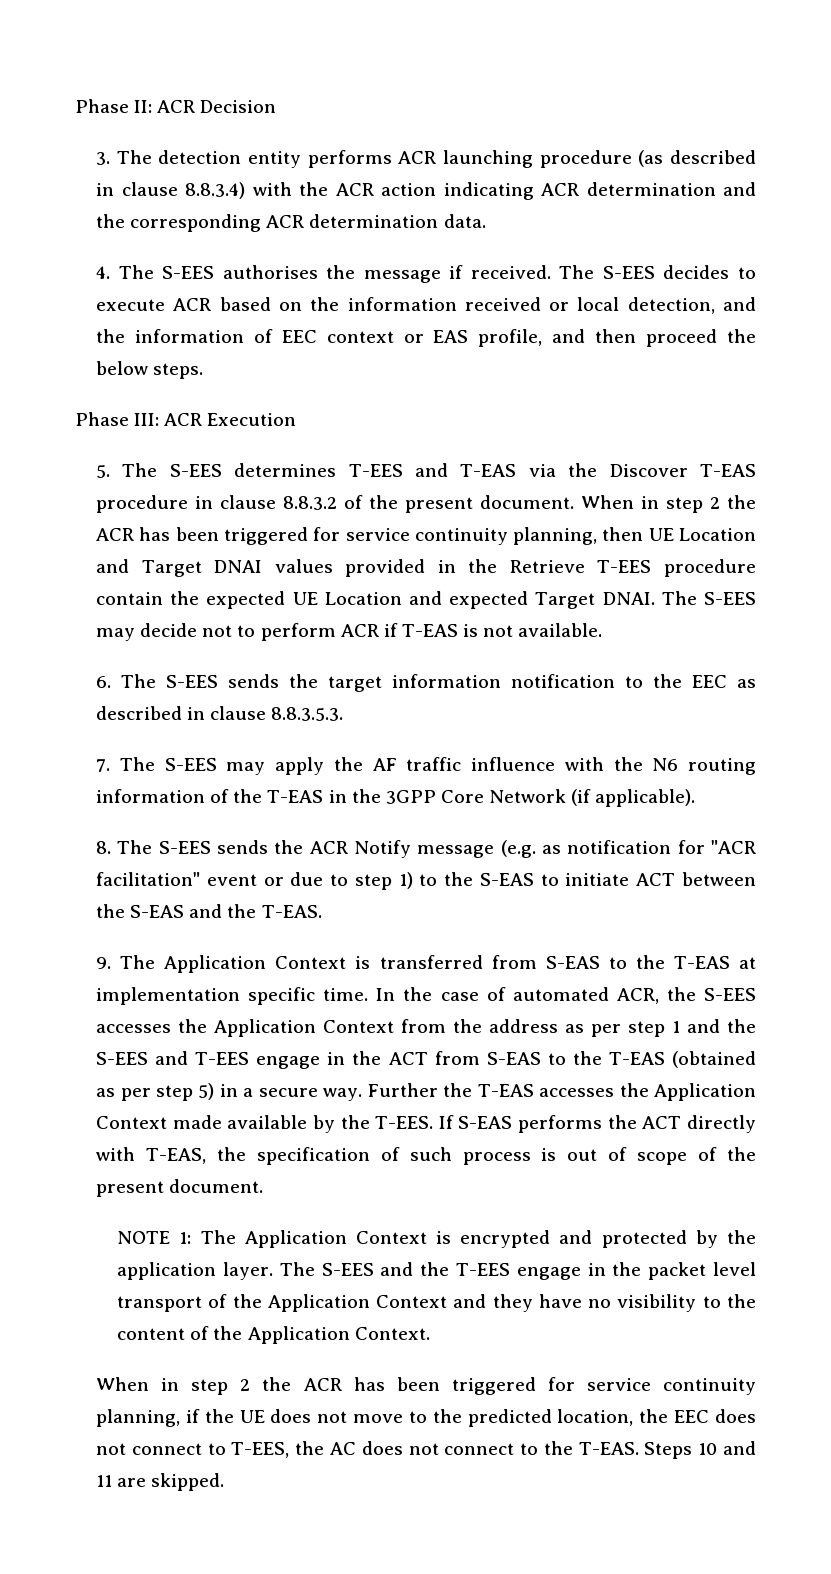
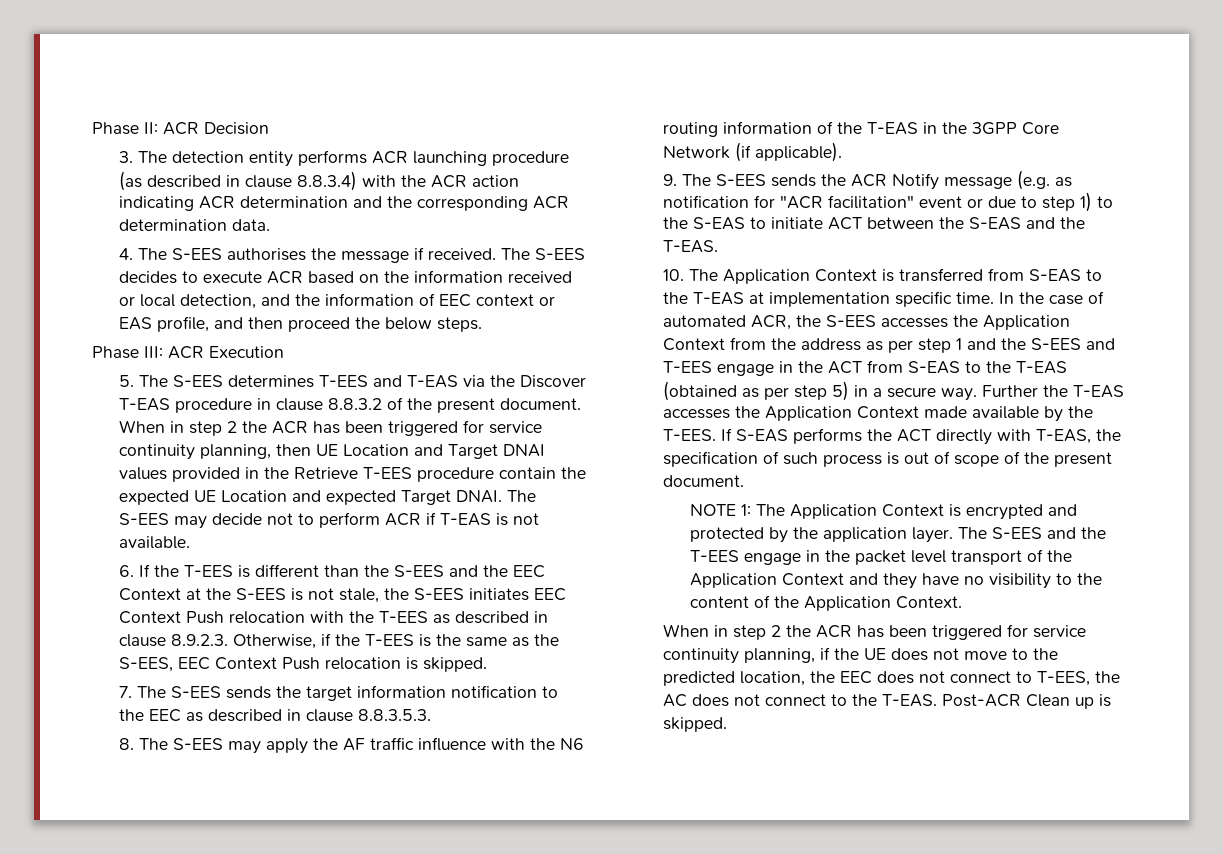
- 6. The S-EES sends the target information notification to the EEC as described in clause 8.8.3.5.3.
+ 6. If the T-EES is different than the S-EES and the EEC Context at the S-EES is not stale, the S-EES initiates EEC Context Push relocation with the T-EES as described in clause 8.9.2.3. Otherwise, if the T-EES is the same as the S-EES, EEC Context Push relocation is skipped.
+ 7. The S-EES sends the target information notification to the EEC as described in clause 8.8.3.5.3.
- 7. The S-EES may apply the AF traffic influence with the N6 routing information of the T-EAS in the 3GPP Core Network (if applicable).
+ 8. The S-EES may apply the AF traffic influence with the N6 routing information of the T-EAS in the 3GPP Core Network (if applicable).
- 8. The S-EES sends the ACR Notify message (e.g. as notification for "ACR facilitation" event or due to step 1) to the S-EAS to initiate ACT between the S-EAS and the T-EAS.
+ 9. The S-EES sends the ACR Notify message (e.g. as notification for "ACR facilitation" event or due to step 1) to the S-EAS to initiate ACT between the S-EAS and the T-EAS.
- 9. The Application Context is transferred from S-EAS to the T-EAS at implementation specific time.
+ 10. The Application Context is transferred from S-EAS to the T-EAS at implementation specific time.
- Steps 10 and 11 are skipped.
+ Post-ACR Clean up is skipped.

